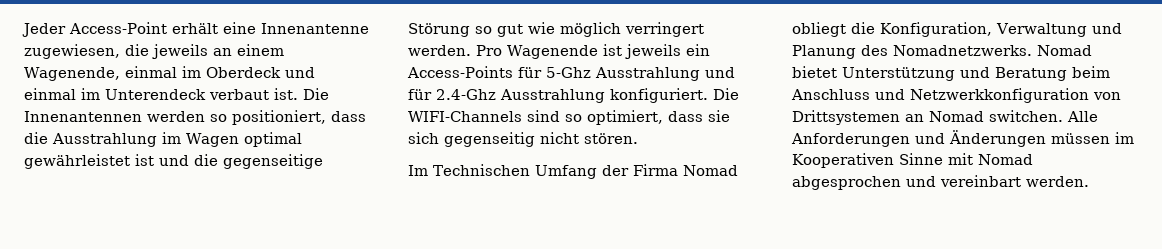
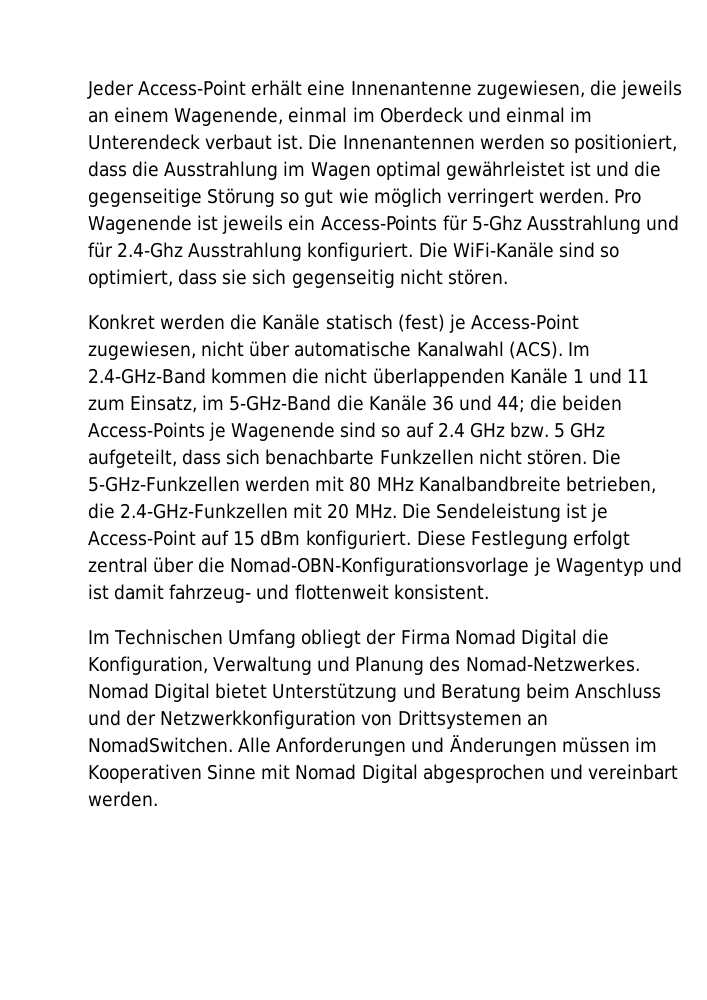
- Die WIFI-Channels sind so optimiert, dass sie sich gegenseitig nicht stören.
+ Die WiFi-Kanäle sind so optimiert, dass sie sich gegenseitig nicht stören.
+ Konkret werden die Kanäle statisch (fest) je Access-Point zugewiesen, nicht über automatische Kanalwahl (ACS). Im 2.4-GHz-Band kommen die nicht überlappenden Kanäle 1 und 11 zum Einsatz, im 5-GHz-Band die Kanäle 36 und 44; die beiden Access-Points je Wagenende sind so auf 2.4 GHz bzw. 5 GHz aufgeteilt, dass sich benachbarte Funkzellen nicht stören. Die 5-GHz-Funkzellen werden mit 80 MHz Kanalbandbreite betrieben, die 2.4-GHz-Funkzellen mit 20 MHz. Die Sendeleistung ist je Access-Point auf 15 dBm konfiguriert. Diese Festlegung erfolgt zentral über die Nomad-OBN-Konfigurationsvorlage je Wagentyp und ist damit fahrzeug- und flottenweit konsistent.
- Im Technischen Umfang der Firma Nomad obliegt die Konfiguration, Verwaltung und Planung des Nomadnetzwerks. Nomad bietet Unterstützung und Beratung beim Anschluss und Netzwerkkonfiguration von Drittsystemen an Nomad switchen.
+ Im Technischen Umfang obliegt der Firma Nomad Digital die Konfiguration, Verwaltung und Planung des Nomad-Netzwerkes. Nomad Digital bietet Unterstützung und Beratung beim Anschluss und der Netzwerkkonfiguration von Drittsystemen an NomadSwitchen.
- Alle Anforderungen und Änderungen müssen im Kooperativen Sinne mit Nomad abgesprochen und vereinbart werden.
+ Alle Anforderungen und Änderungen müssen im Kooperativen Sinne mit Nomad Digital abgesprochen und vereinbart werden.

